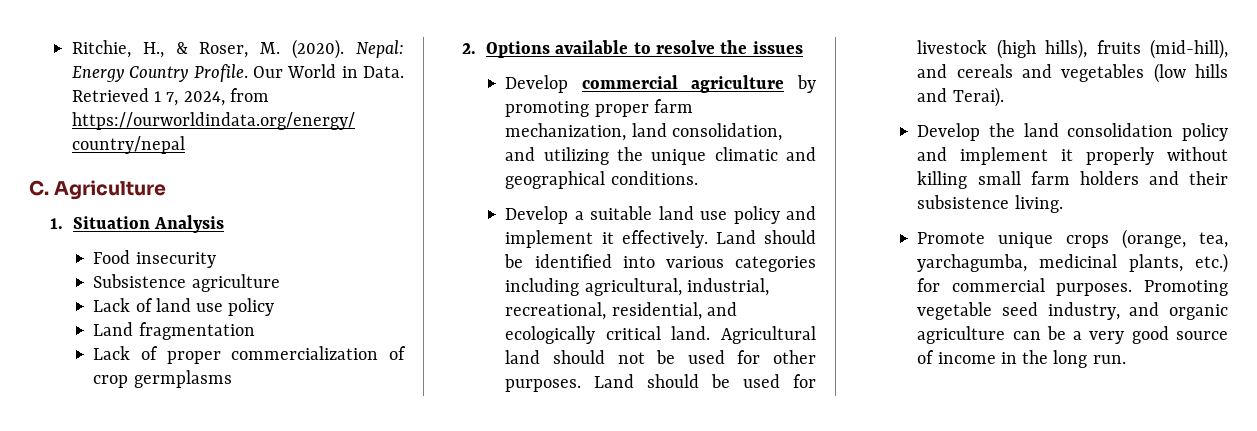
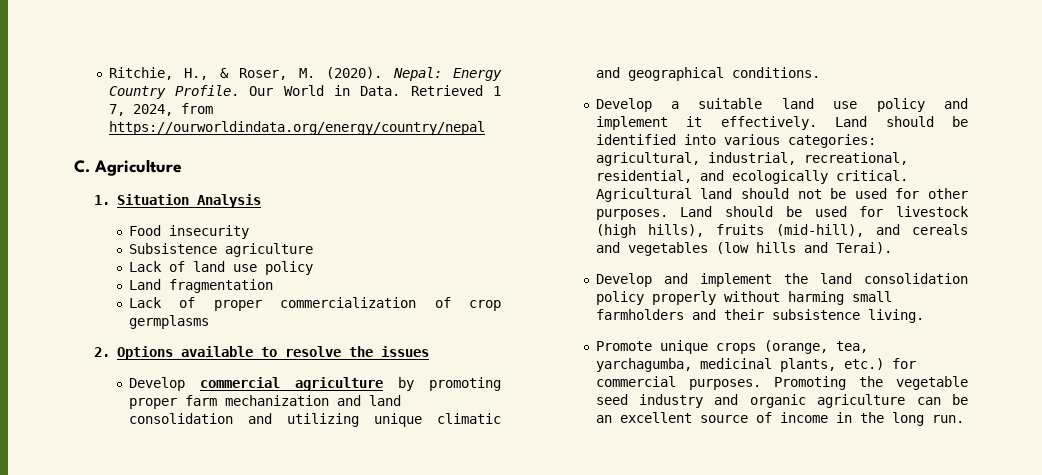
- Develop commercial agriculture by promoting proper farm mechanization, land consolidation, and utilizing the unique climatic and geographical conditions.
+ Develop commercial agriculture by promoting proper farm mechanization and land consolidation and utilizing unique climatic and geographical conditions.
- Land should be identified into various categories including agricultural, industrial, recreational, residential, and ecologically critical land.
+ Land should be identified into various categories: agricultural, industrial, recreational, residential, and ecologically critical.
- Develop the land consolidation policy and implement it properly without killing small farm holders and their subsistence living.
+ Develop and implement the land consolidation policy properly without harming small farmholders and their subsistence living.
- Promoting vegetable seed industry, and organic agriculture can be a very good source of income in the long run.
+ Promoting the vegetable seed industry and organic agriculture can be an excellent source of income in the long run.

